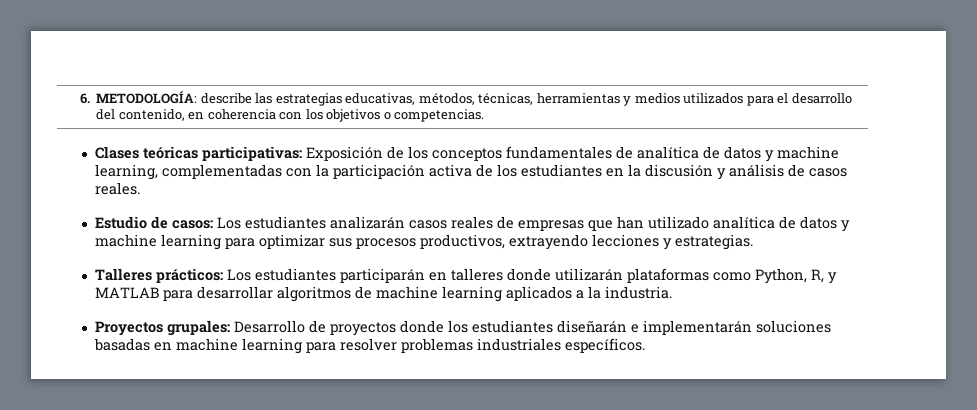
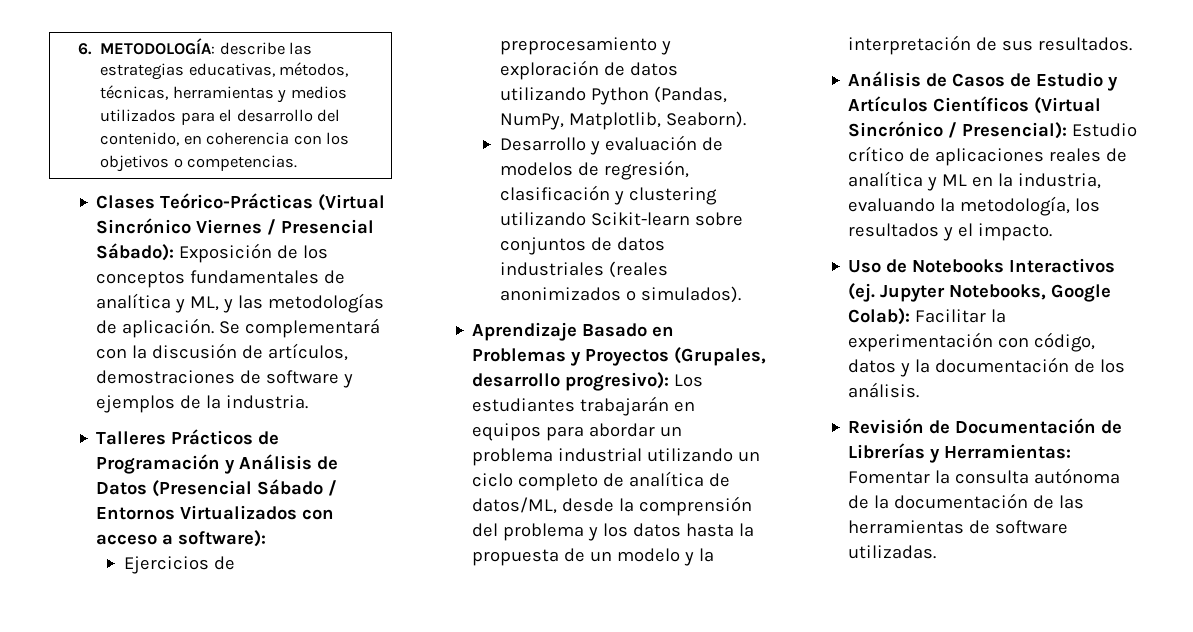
- Clases teóricas participativas: Exposición de los conceptos fundamentales de analítica de datos y machine learning, complementadas con la participación activa de los estudiantes en la discusión y análisis de casos reales.
- Estudio de casos: Los estudiantes analizarán casos reales de empresas que han utilizado analítica de datos y machine learning para optimizar sus procesos productivos, extrayendo lecciones y estrategias.
- Talleres prácticos: Los estudiantes participarán en talleres donde utilizarán plataformas como Python, R, y MATLAB para desarrollar algoritmos de machine learning aplicados a la industria.
- Proyectos grupales: Desarrollo de proyectos donde los estudiantes diseñarán e implementarán soluciones basadas en machine learning para resolver problemas industriales específicos.
+ Clases Teórico-Prácticas (Virtual Sincrónico Viernes / Presencial Sábado): Exposición de los conceptos fundamentales de analítica y ML, y las metodologías de aplicación. Se complementará con la discusión de artículos, demostraciones de software y ejemplos de la industria.
+ Talleres Prácticos de Programación y Análisis de Datos (Presencial Sábado / Entornos Virtualizados con acceso a software):
+ Ejercicios de preprocesamiento y exploración de datos utilizando Python (Pandas, NumPy, Matplotlib, Seaborn).
+ Desarrollo y evaluación de modelos de regresión, clasificación y clustering utilizando Scikit-learn sobre conjuntos de datos industriales (reales anonimizados o simulados).
+ Aprendizaje Basado en Problemas y Proyectos (Grupales, desarrollo progresivo): Los estudiantes trabajarán en equipos para abordar un problema industrial utilizando un ciclo completo de analítica de datos/ML, desde la comprensión del problema y los datos hasta la propuesta de un modelo y la interpretación de sus resultados.
+ Análisis de Casos de Estudio y Artículos Científicos (Virtual Sincrónico / Presencial): Estudio crítico de aplicaciones reales de analítica y ML en la industria, evaluando la metodología, los resultados y el impacto.
+ Uso de Notebooks Interactivos (ej. Jupyter Notebooks, Google Colab): Facilitar la experimentación con código, datos y la documentación de los análisis.
+ Revisión de Documentación de Librerías y Herramientas: Fomentar la consulta autónoma de la documentación de las herramientas de software utilizadas.

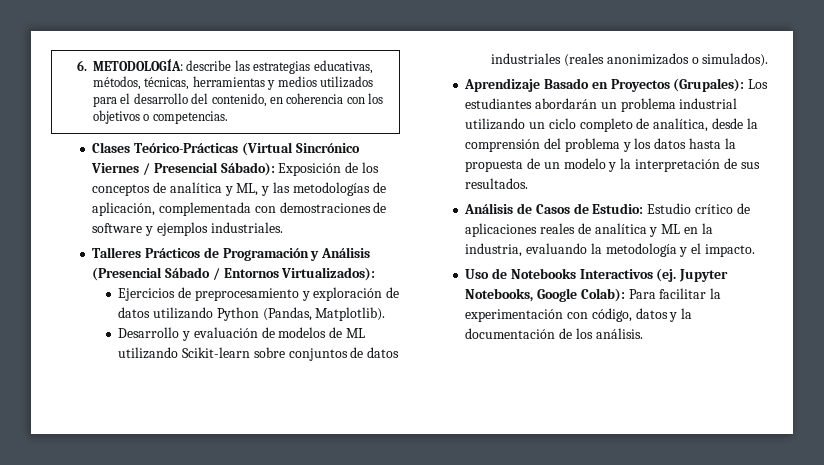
- Clases Teórico-Prácticas (Virtual Sincrónico Viernes / Presencial Sábado): Exposición de los conceptos fundamentales de analítica y ML, y las metodologías de aplicación. Se complementará con la discusión de artículos, demostraciones de software y ejemplos de la industria.
+ Clases Teórico-Prácticas (Virtual Sincrónico Viernes / Presencial Sábado): Exposición de los conceptos de analítica y ML, y las metodologías de aplicación, complementada con demostraciones de software y ejemplos industriales.
- Talleres Prácticos de Programación y Análisis de Datos (Presencial Sábado / Entornos Virtualizados con acceso a software):
+ Talleres Prácticos de Programación y Análisis (Presencial Sábado / Entornos Virtualizados):
- Ejercicios de preprocesamiento y exploración de datos utilizando Python (Pandas, NumPy, Matplotlib, Seaborn).
+ Ejercicios de preprocesamiento y exploración de datos utilizando Python (Pandas, Matplotlib).
- Desarrollo y evaluación de modelos de regresión, clasificación y clustering utilizando Scikit-learn sobre conjuntos de datos industriales (reales anonimizados o simulados).
+ Desarrollo y evaluación de modelos de ML utilizando Scikit-learn sobre conjuntos de datos industriales (reales anonimizados o simulados).
- Aprendizaje Basado en Problemas y Proyectos (Grupales, desarrollo progresivo): Los estudiantes trabajarán en equipos para abordar un problema industrial utilizando un ciclo completo de analítica de datos/ML, desde la comprensión del problema y los datos hasta la propuesta de un modelo y la interpretación de sus resultados.
+ Aprendizaje Basado en Proyectos (Grupales): Los estudiantes abordarán un problema industrial utilizando un ciclo completo de analítica, desde la comprensión del problema y los datos hasta la propuesta de un modelo y la interpretación de sus resultados.
- Análisis de Casos de Estudio y Artículos Científicos (Virtual Sincrónico / Presencial): Estudio crítico de aplicaciones reales de analítica y ML en la industria, evaluando la metodología, los resultados y el impacto.
+ Análisis de Casos de Estudio: Estudio crítico de aplicaciones reales de analítica y ML en la industria, evaluando la metodología y el impacto.
- Jupyter Notebooks, Google Colab): Facilitar la experimentación con código, datos y la documentación de los análisis.
+ Jupyter Notebooks, Google Colab): Para facilitar la experimentación con código, datos y la documentación de los análisis.
- Revisión de Documentación de Librerías y Herramientas: Fomentar la consulta autónoma de la documentación de las herramientas de software utilizadas.

